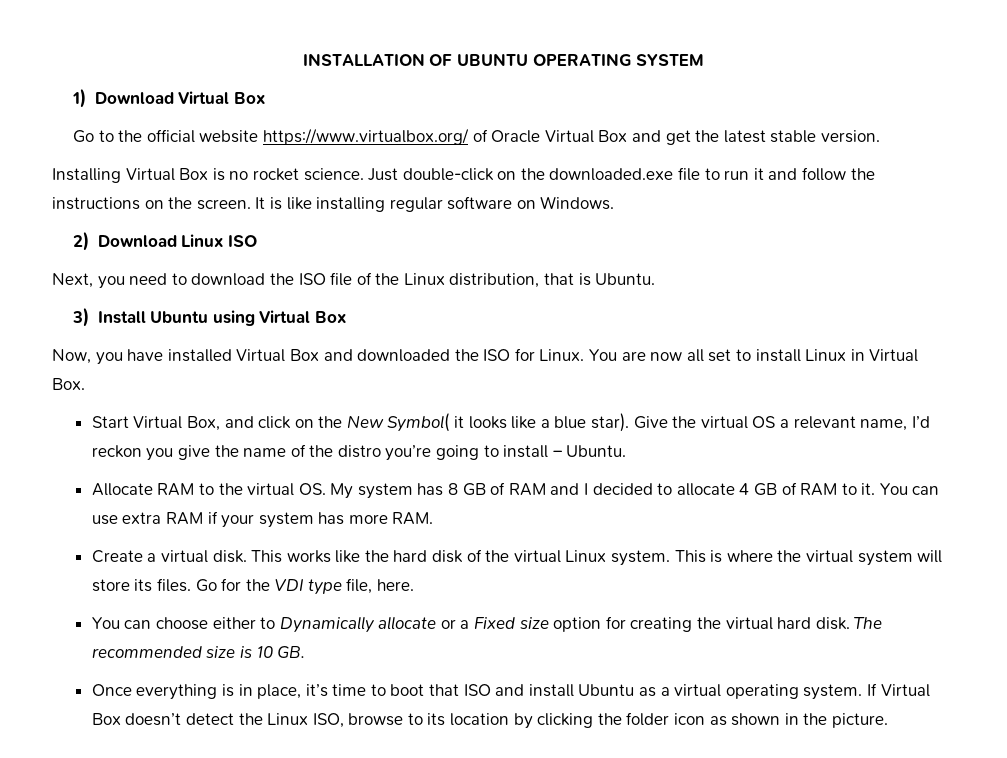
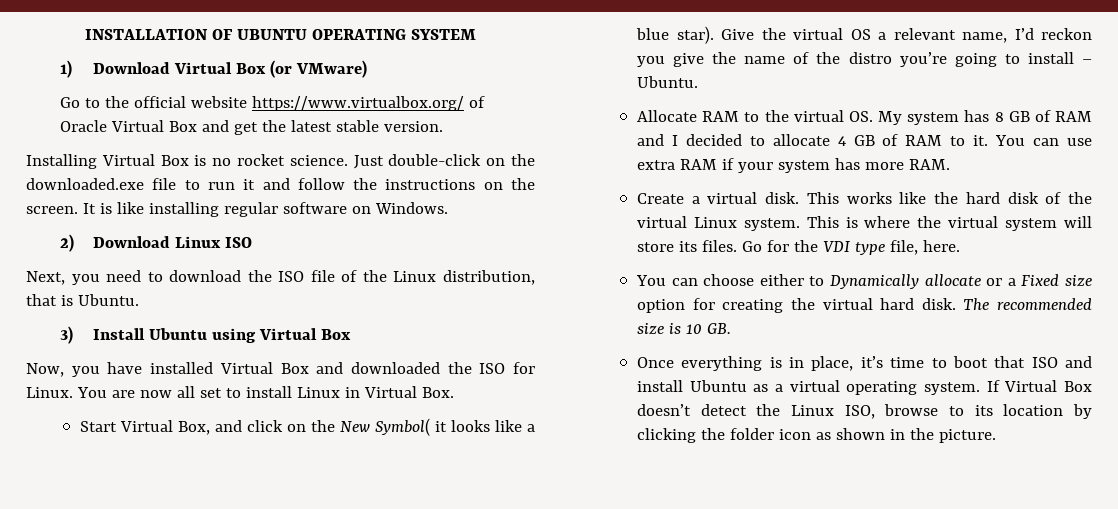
- 1) Download Virtual Box
+ 1) Download Virtual Box (or VMware)

